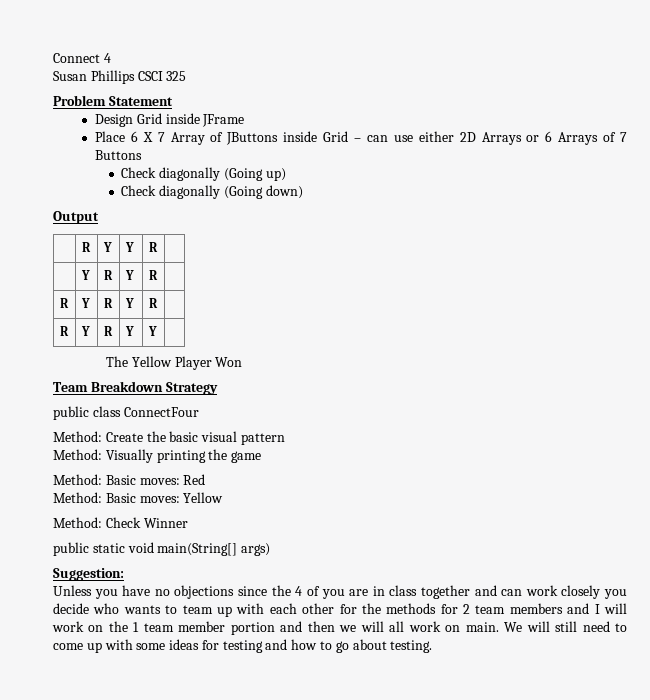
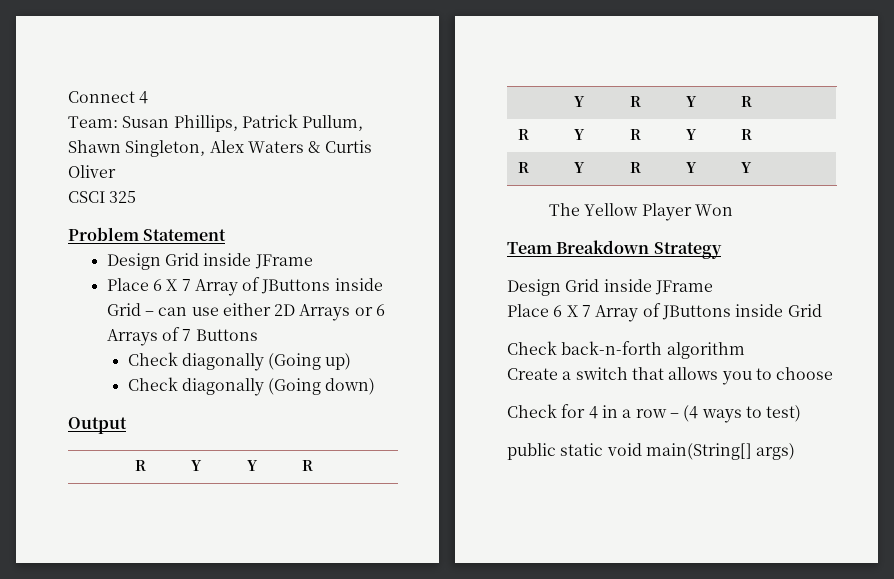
- Susan Phillips CSCI 325
+ Team: Susan Phillips, Patrick Pullum, Shawn Singleton, Alex Waters & Curtis Oliver
+ CSCI 325
  Team Breakdown Strategy
- public class ConnectFour
- Method: Create the basic visual pattern
- Method: Visually printing the game
- Method: Basic moves: Red
- Method: Basic moves: Yellow
- Method: Check Winner
+ Design Grid inside JFrame
+ Place 6 X 7 Array of JButtons inside Grid
+ Check back-n-forth algorithm
+ Create a switch that allows you to choose
+ Check for 4 in a row – (4 ways to test)
- Suggestion:
- Unless you have no objections since the 4 of you are in class together and can work closely you decide who wants to team up with each other for the methods for 2 team members and I will work on the 1 team member portion and then we will all work on main. We will still need to come up with some ideas for testing and how to go about testing.

